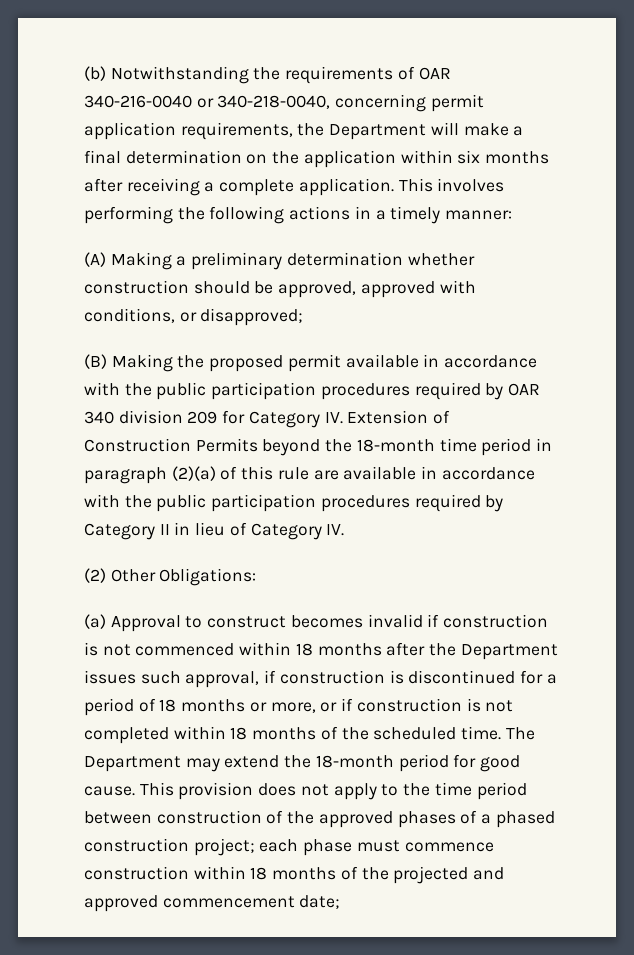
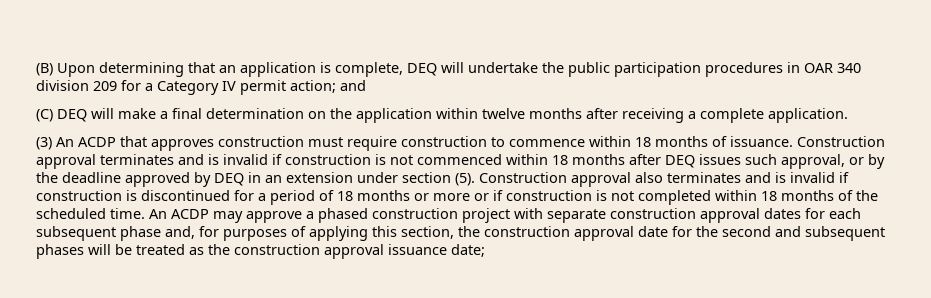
- (b) Notwithstanding the requirements of OAR 340-216-0040 or 340-218-0040, concerning permit application requirements, the Department will make a final determination on the application within six months after receiving a complete application. This involves performing the following actions in a timely manner:
- (A) Making a preliminary determination whether construction should be approved, approved with conditions, or disapproved;
- (B) Making the proposed permit available in accordance with the public participation procedures required by OAR 340 division 209 for Category IV. Extension of Construction Permits beyond the 18-month time period in paragraph (2)(a) of this rule are available in accordance with the public participation procedures required by Category II in lieu of Category IV.
- (2) Other Obligations:
- (a) Approval to construct becomes invalid if construction is not commenced within 18 months after the Department issues such approval, if construction is discontinued for a period of 18 months or more, or if construction is not completed within 18 months of the scheduled time.
+ (B) Upon determining that an application is complete, DEQ will undertake the public participation procedures in OAR 340 division 209 for a Category IV permit action; and
+ (C) DEQ will make a final determination on the application within twelve months after receiving a complete application.
+ (3) An ACDP that approves construction must require construction to commence within 18 months of issuance. Construction approval terminates and is invalid if construction is not commenced within 18 months after DEQ issues such approval, or by the deadline approved by DEQ in an extension under section (5). Construction approval also terminates and is invalid if construction is discontinued for a period of 18 months or more or if construction is not completed within 18 months of the scheduled time.
- The Department may extend the 18-month period for good cause. This provision does not apply to the time period between construction of the approved phases of a phased construction project; each phase must commence construction within 18 months of the projected and approved commencement date;
+ An ACDP may approve a phased construction project with separate construction approval dates for each subsequent phase and, for purposes of applying this section, the construction approval date for the second and subsequent phases will be treated as the construction approval issuance date;

